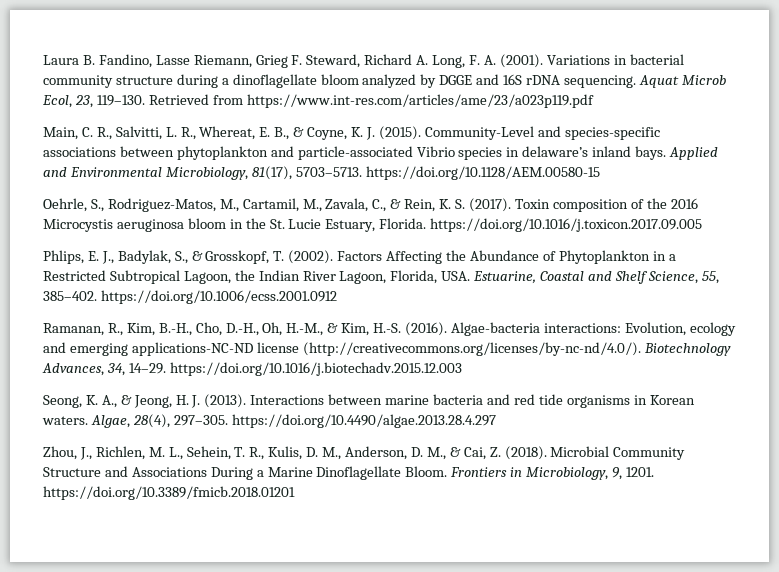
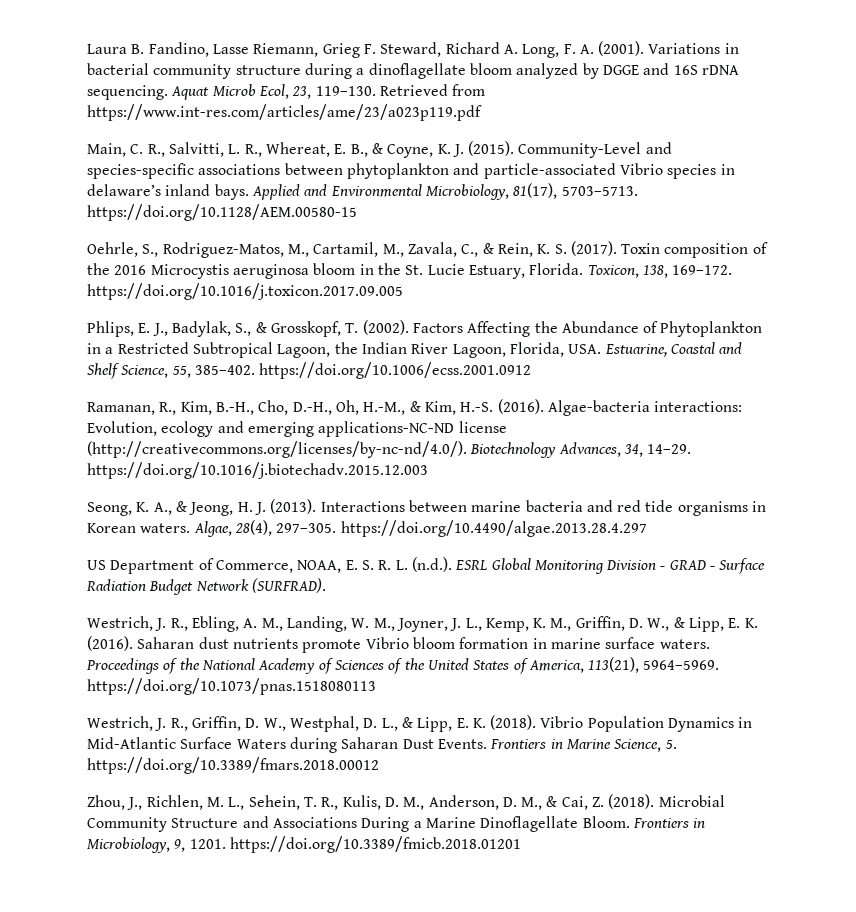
- Toxin composition of the 2016 Microcystis aeruginosa bloom in the St. Lucie Estuary, Florida. https://doi.org/10.1016/j.toxicon.2017.09.005
+ Toxin composition of the 2016 Microcystis aeruginosa bloom in the St. Lucie Estuary, Florida. Toxicon, 138, 169–172. https://doi.org/10.1016/j.toxicon.2017.09.005
+ US Department of Commerce, NOAA, E. S. R. L. (n.d.). ESRL Global Monitoring Division - GRAD - Surface Radiation Budget Network (SURFRAD).
+ Westrich, J. R., Ebling, A. M., Landing, W. M., Joyner, J. L., Kemp, K. M., Griffin, D. W., & Lipp, E. K. (2016). Saharan dust nutrients promote Vibrio bloom formation in marine surface waters. Proceedings of the National Academy of Sciences of the United States of America, 113(21), 5964–5969. https://doi.org/10.1073/pnas.1518080113
+ Westrich, J. R., Griffin, D. W., Westphal, D. L., & Lipp, E. K. (2018). Vibrio Population Dynamics in Mid-Atlantic Surface Waters during Saharan Dust Events. Frontiers in Marine Science, 5. https://doi.org/10.3389/fmars.2018.00012

